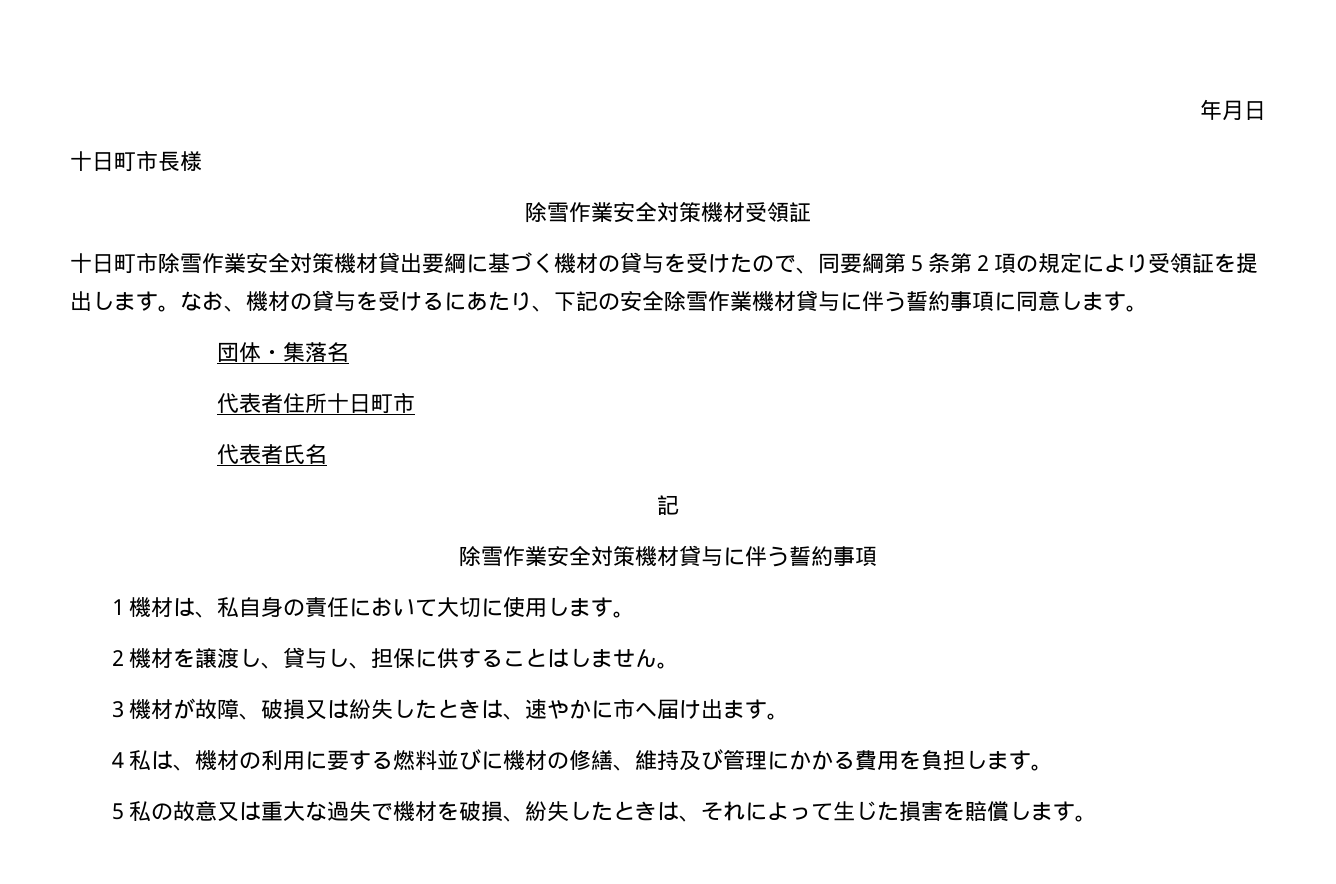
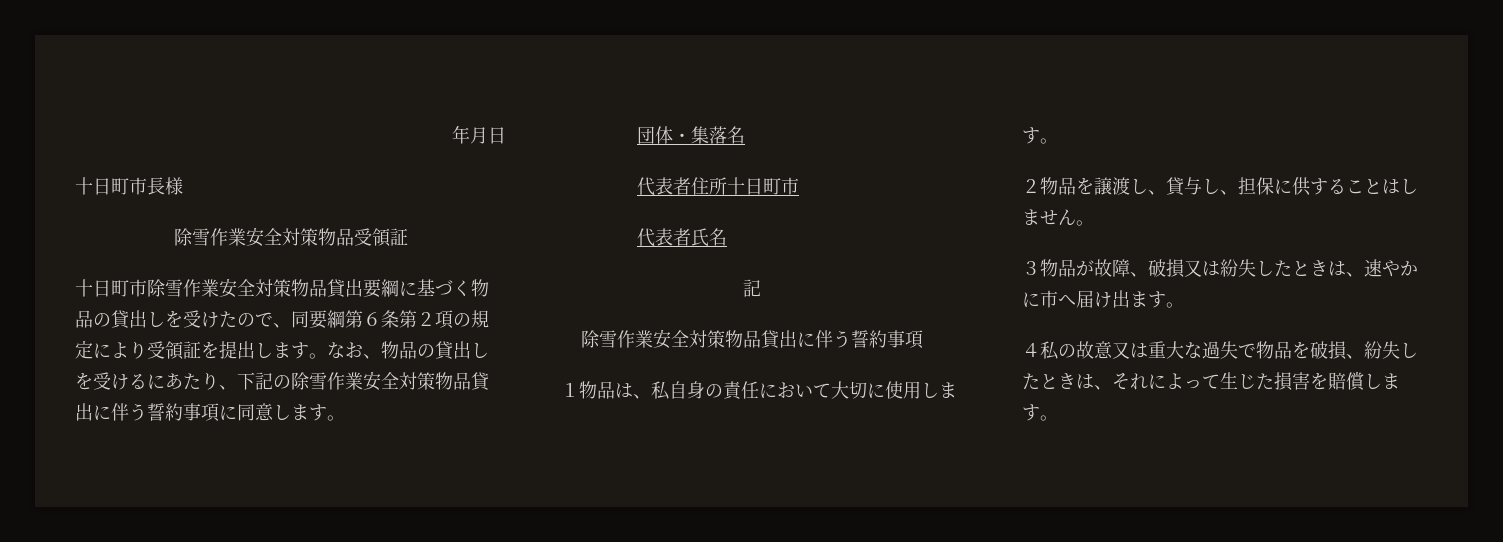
- 除雪作業安全対策機材受領証
+ 除雪作業安全対策物品受領証
- 十日町市除雪作業安全対策機材貸出要綱に基づく機材の貸与を受けたので、同要綱第５条第２項の規定により受領証を提出します。
+ 十日町市除雪作業安全対策物品貸出要綱に基づく物品の貸出しを受けたので、同要綱第６条第２項の規定により受領証を提出します。
- なお、機材の貸与を受けるにあたり、下記の安全除雪作業機材貸与に伴う誓約事項に同意します。
+ なお、物品の貸出しを受けるにあたり、下記の除雪作業安全対策物品貸出に伴う誓約事項に同意します。
  代表者氏名
  記
- 除雪作業安全対策機材貸与に伴う誓約事項
+ 除雪作業安全対策物品貸出に伴う誓約事項
- １機材は、私自身の責任において大切に使用します。
+ １物品は、私自身の責任において大切に使用します。
- ２機材を譲渡し、貸与し、担保に供することはしません。
+ ２物品を譲渡し、貸与し、担保に供することはしません。
- ３機材が故障、破損又は紛失したときは、速やかに市へ届け出ます。
+ ３物品が故障、破損又は紛失したときは、速やかに市へ届け出ます。
- ４私は、機材の利用に要する燃料並びに機材の修繕、維持及び管理にかかる費用を負担します。
- ５私の故意又は重大な過失で機材を破損、紛失したときは、それによって生じた損害を賠償します。
+ ４私の故意又は重大な過失で物品を破損、紛失したときは、それによって生じた損害を賠償します。

